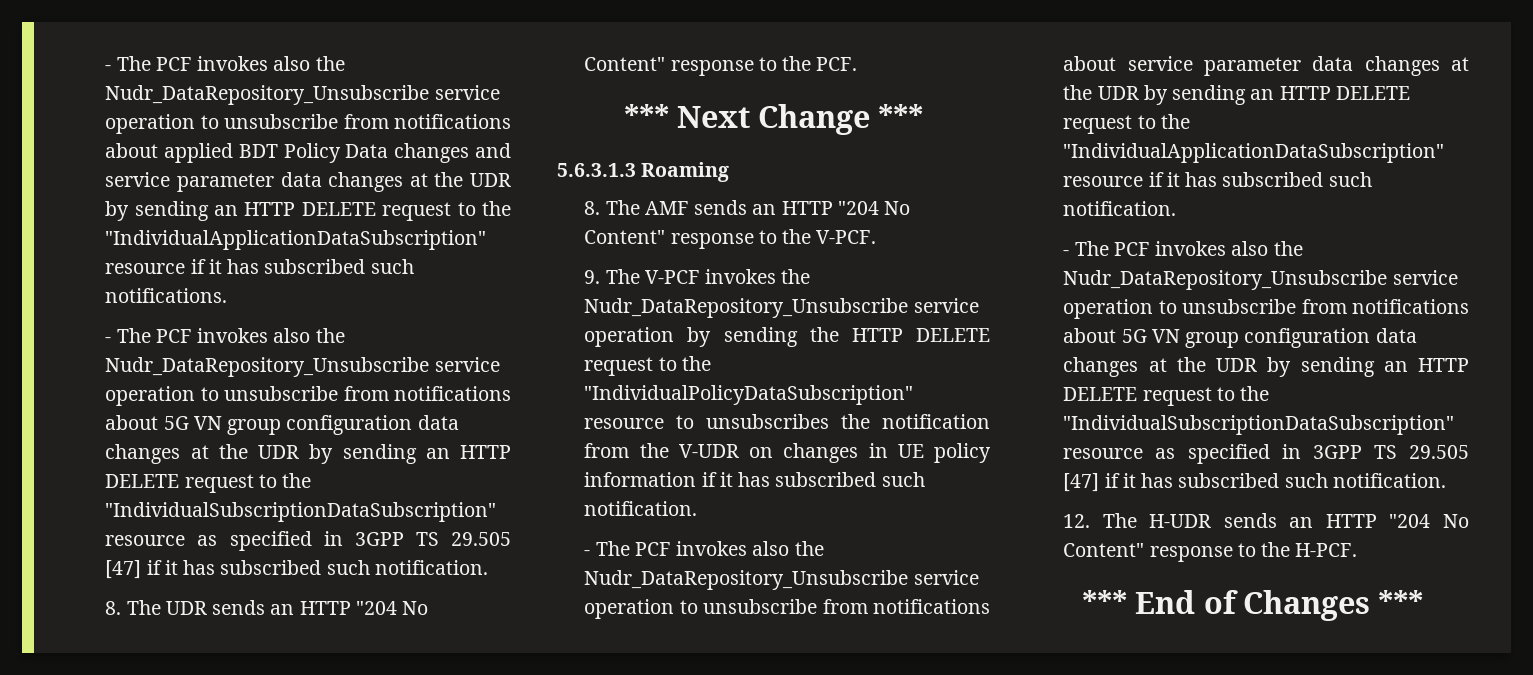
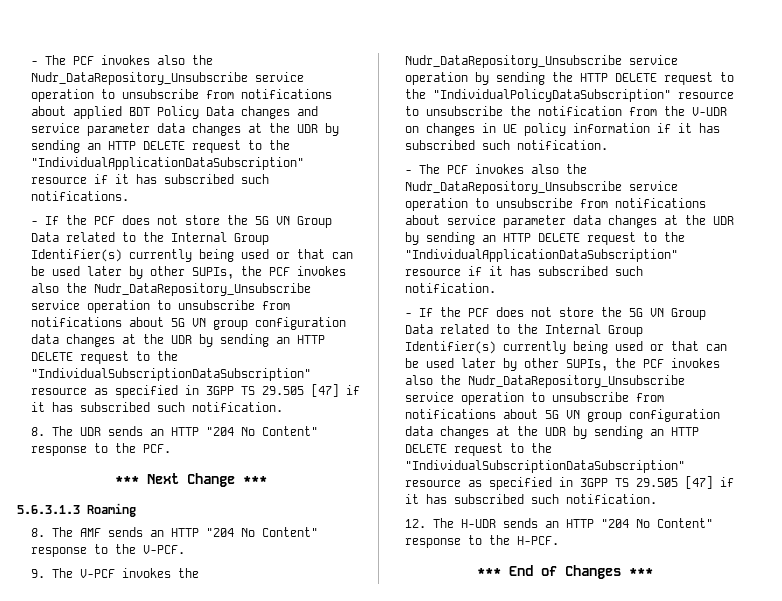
  - The PCF invokes also the Nudr_DataRepository_Unsubscribe service operation to unsubscribe from notifications about applied BDT Policy Data changes and service parameter data changes at the UDR by sending an HTTP DELETE request to the "IndividualApplicationDataSubscription" resource if it has subscribed such notifications.
- - The PCF invokes also the Nudr_DataRepository_Unsubscribe service operation to unsubscribe from notifications about 5G VN group configuration data changes at the UDR by sending an HTTP DELETE request to the "IndividualSubscriptionDataSubscription" resource as specified in 3GPP TS 29.505 [47] if it has subscribed such notification.
+ - If the PCF does not store the 5G VN Group Data related to the Internal Group Identifier(s) currently being used or that can be used later by other SUPIs, the PCF invokes also the Nudr_DataRepository_Unsubscribe service operation to unsubscribe from notifications about 5G VN group configuration data changes at the UDR by sending an HTTP DELETE request to the "IndividualSubscriptionDataSubscription" resource as specified in 3GPP TS 29.505 [47] if it has subscribed such notification.
- 9. The V-PCF invokes the Nudr_DataRepository_Unsubscribe service operation by sending the HTTP DELETE request to the "IndividualPolicyDataSubscription" resource to unsubscribes the notification from the V-UDR on changes in UE policy information if it has subscribed such notification.
+ 9. The V-PCF invokes the Nudr_DataRepository_Unsubscribe service operation by sending the HTTP DELETE request to the "IndividualPolicyDataSubscription" resource to unsubscribe the notification from the V-UDR on changes in UE policy information if it has subscribed such notification.
  - The PCF invokes also the Nudr_DataRepository_Unsubscribe service operation to unsubscribe from notifications about service parameter data changes at the UDR by sending an HTTP DELETE request to the "IndividualApplicationDataSubscription" resource if it has subscribed such notification.
- - The PCF invokes also the Nudr_DataRepository_Unsubscribe service operation to unsubscribe from notifications about 5G VN group configuration data changes at the UDR by sending an HTTP DELETE request to the "IndividualSubscriptionDataSubscription" resource as specified in 3GPP TS 29.505 [47] if it has subscribed such notification.
+ - If the PCF does not store the 5G VN Group Data related to the Internal Group Identifier(s) currently being used or that can be used later by other SUPIs, the PCF invokes also the Nudr_DataRepository_Unsubscribe service operation to unsubscribe from notifications about 5G VN group configuration data changes at the UDR by sending an HTTP DELETE request to the "IndividualSubscriptionDataSubscription" resource as specified in 3GPP TS 29.505 [47] if it has subscribed such notification.

